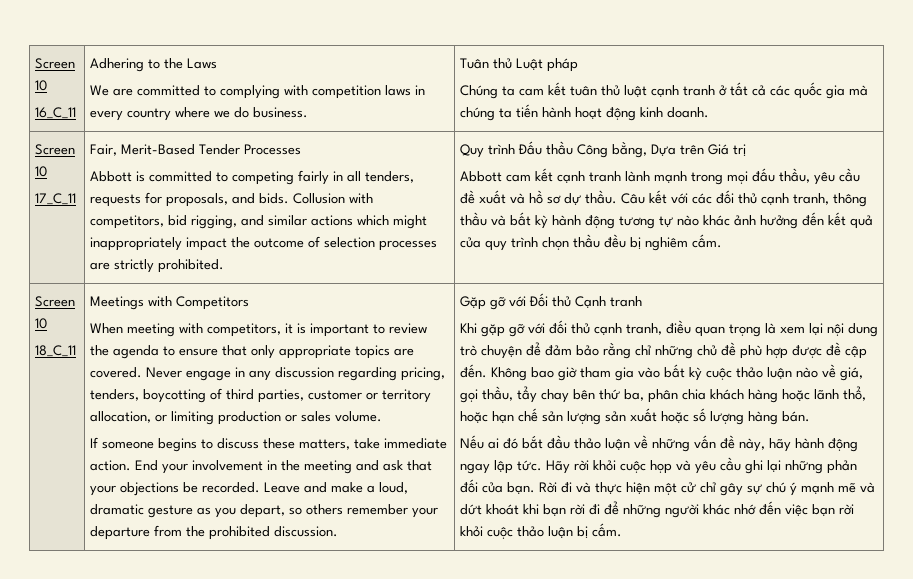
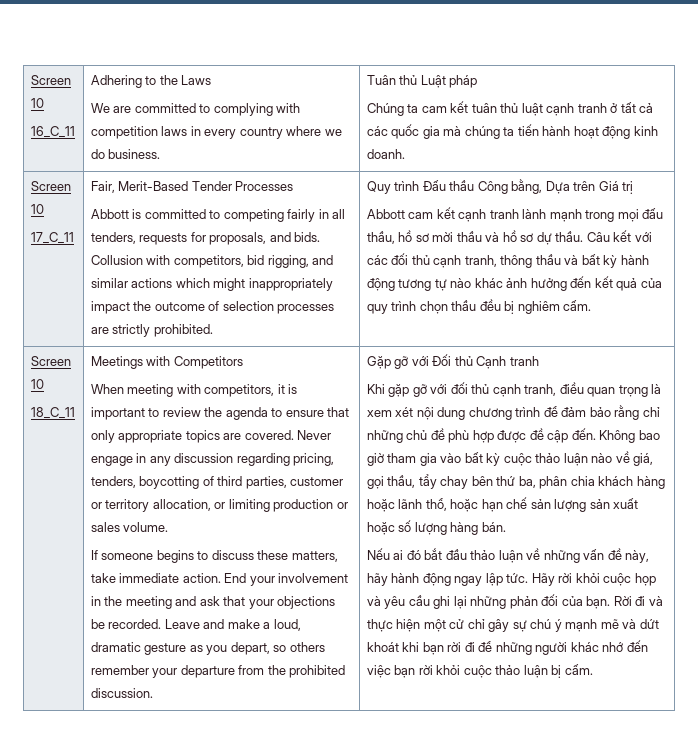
- Abbott cam kết cạnh tranh lành mạnh trong mọi đấu thầu, yêu cầu đề xuất và hồ sơ dự thầu.
+ Abbott cam kết cạnh tranh lành mạnh trong mọi đấu thầu, hồ sơ mời thầu và hồ sơ dự thầu.
- Khi gặp gỡ với đối thủ cạnh tranh, điều quan trọng là xem lại nội dung trò chuyện để đảm bảo rằng chỉ những chủ đề phù hợp được đề cập đến.
+ Khi gặp gỡ với đối thủ cạnh tranh, điều quan trọng là xem xét nội dung chương trình để đảm bảo rằng chỉ những chủ đề phù hợp được đề cập đến.

